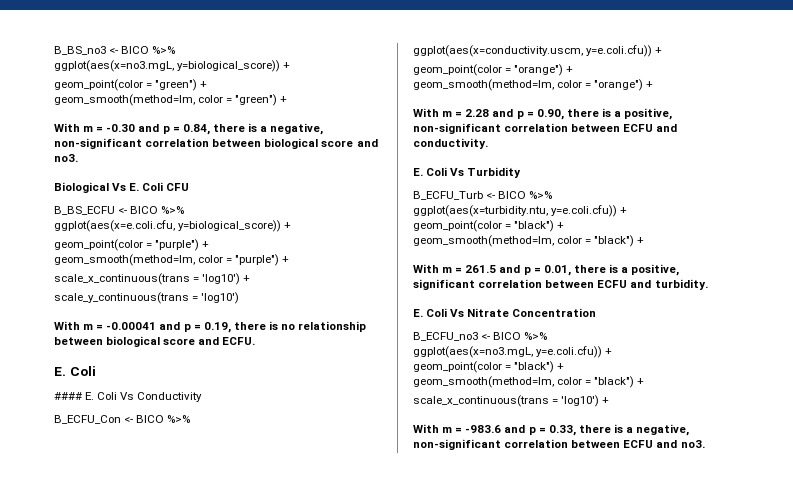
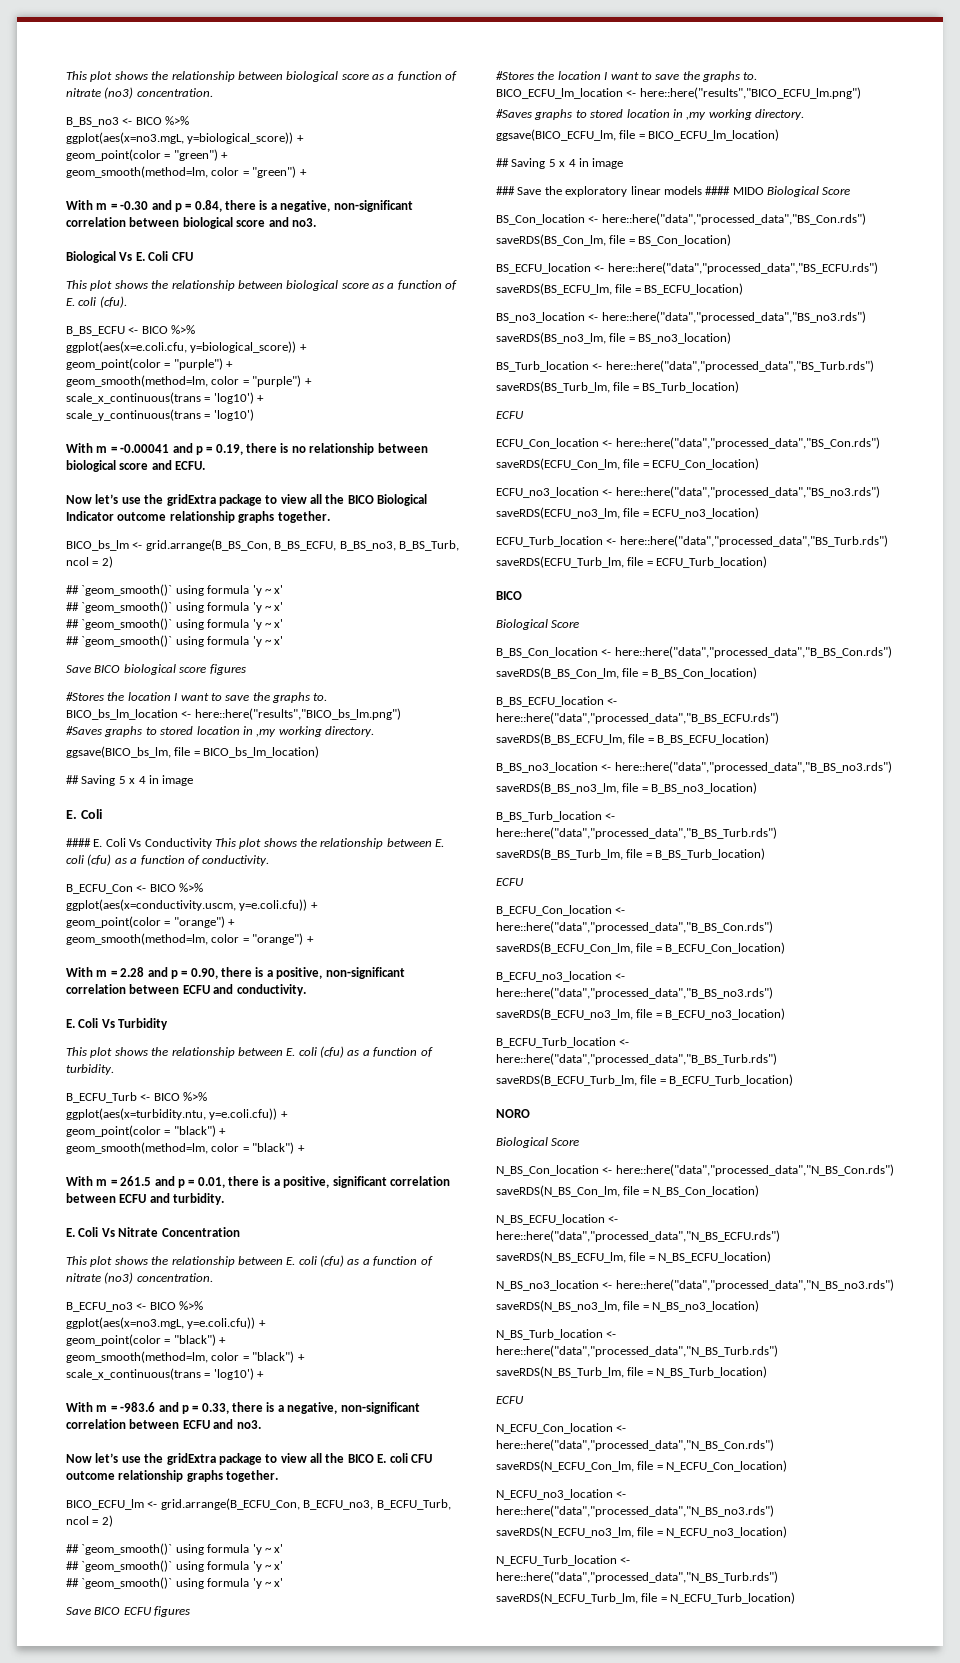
+ This plot shows the relationship between biological score as a function of nitrate (no3) concentration.
+ This plot shows the relationship between biological score as a function of E. coli (cfu).
+ Now let’s use the gridExtra package to view all the BICO Biological Indicator outcome relationship graphs together.
+ BICO_bs_lm <- grid.arrange(B_BS_Con, B_BS_ECFU, B_BS_no3, B_BS_Turb, ncol = 2)
+ ## `geom_smooth()` using formula 'y ~ x'
+ ## `geom_smooth()` using formula 'y ~ x'
+ ## `geom_smooth()` using formula 'y ~ x'
+ ## `geom_smooth()` using formula 'y ~ x'
+ Save BICO biological score figures
+ #Stores the location I want to save the graphs to.
+ BICO_bs_lm_location <- here::here("results","BICO_bs_lm.png")
+ #Saves graphs to stored location in ,my working directory.
+ ggsave(BICO_bs_lm, file = BICO_bs_lm_location)
+ ## Saving 5 x 4 in image
- #### E. Coli Vs Conductivity
+ #### E. Coli Vs Conductivity This plot shows the relationship between E. coli (cfu) as a function of conductivity.
+ This plot shows the relationship between E. coli (cfu) as a function of turbidity.
+ This plot shows the relationship between E. coli (cfu) as a function of nitrate (no3) concentration.
+ Now let’s use the gridExtra package to view all the BICO E. coli CFU outcome relationship graphs together.
+ BICO_ECFU_lm <- grid.arrange(B_ECFU_Con, B_ECFU_no3, B_ECFU_Turb, ncol = 2)
+ ## `geom_smooth()` using formula 'y ~ x'
+ ## `geom_smooth()` using formula 'y ~ x'
+ ## `geom_smooth()` using formula 'y ~ x'
+ Save BICO ECFU figures
+ #Stores the location I want to save the graphs to.
+ BICO_ECFU_lm_location <- here::here("results","BICO_ECFU_lm.png")
+ #Saves graphs to stored location in ,my working directory.
+ ggsave(BICO_ECFU_lm, file = BICO_ECFU_lm_location)
+ ## Saving 5 x 4 in image
+ ### Save the exploratory linear models #### MIDO Biological Score
+ BS_Con_location <- here::here("data","processed_data","BS_Con.rds")
+ saveRDS(BS_Con_lm, file = BS_Con_location)
+ BS_ECFU_location <- here::here("data","processed_data","BS_ECFU.rds")
+ saveRDS(BS_ECFU_lm, file = BS_ECFU_location)
+ BS_no3_location <- here::here("data","processed_data","BS_no3.rds")
+ saveRDS(BS_no3_lm, file = BS_no3_location)
+ BS_Turb_location <- here::here("data","processed_data","BS_Turb.rds")
+ saveRDS(BS_Turb_lm, file = BS_Turb_location)
+ ECFU
+ ECFU_Con_location <- here::here("data","processed_data","BS_Con.rds")
+ saveRDS(ECFU_Con_lm, file = ECFU_Con_location)
+ ECFU_no3_location <- here::here("data","processed_data","BS_no3.rds")
+ saveRDS(ECFU_no3_lm, file = ECFU_no3_location)
+ ECFU_Turb_location <- here::here("data","processed_data","BS_Turb.rds")
+ saveRDS(ECFU_Turb_lm, file = ECFU_Turb_location)
+ BICO
+ Biological Score
+ B_BS_Con_location <- here::here("data","processed_data","B_BS_Con.rds")
+ saveRDS(B_BS_Con_lm, file = B_BS_Con_location)
+ B_BS_ECFU_location <- here::here("data","processed_data","B_BS_ECFU.rds")
+ saveRDS(B_BS_ECFU_lm, file = B_BS_ECFU_location)
+ B_BS_no3_location <- here::here("data","processed_data","B_BS_no3.rds")
+ saveRDS(B_BS_no3_lm, file = B_BS_no3_location)
+ B_BS_Turb_location <- here::here("data","processed_data","B_BS_Turb.rds")
+ saveRDS(B_BS_Turb_lm, file = B_BS_Turb_location)
+ ECFU
+ B_ECFU_Con_location <- here::here("data","processed_data","B_BS_Con.rds")
+ saveRDS(B_ECFU_Con_lm, file = B_ECFU_Con_location)
+ B_ECFU_no3_location <- here::here("data","processed_data","B_BS_no3.rds")
+ saveRDS(B_ECFU_no3_lm, file = B_ECFU_no3_location)
+ B_ECFU_Turb_location <- here::here("data","processed_data","B_BS_Turb.rds")
+ saveRDS(B_ECFU_Turb_lm, file = B_ECFU_Turb_location)
+ NORO
+ Biological Score
+ N_BS_Con_location <- here::here("data","processed_data","N_BS_Con.rds")
+ saveRDS(N_BS_Con_lm, file = N_BS_Con_location)
+ N_BS_ECFU_location <- here::here("data","processed_data","N_BS_ECFU.rds")
+ saveRDS(N_BS_ECFU_lm, file = N_BS_ECFU_location)
+ N_BS_no3_location <- here::here("data","processed_data","N_BS_no3.rds")
+ saveRDS(N_BS_no3_lm, file = N_BS_no3_location)
+ N_BS_Turb_location <- here::here("data","processed_data","N_BS_Turb.rds")
+ saveRDS(N_BS_Turb_lm, file = N_BS_Turb_location)
+ ECFU
+ N_ECFU_Con_location <- here::here("data","processed_data","N_BS_Con.rds")
+ saveRDS(N_ECFU_Con_lm, file = N_ECFU_Con_location)
+ N_ECFU_no3_location <- here::here("data","processed_data","N_BS_no3.rds")
+ saveRDS(N_ECFU_no3_lm, file = N_ECFU_no3_location)
+ N_ECFU_Turb_location <- here::here("data","processed_data","N_BS_Turb.rds")
+ saveRDS(N_ECFU_Turb_lm, file = N_ECFU_Turb_location)

